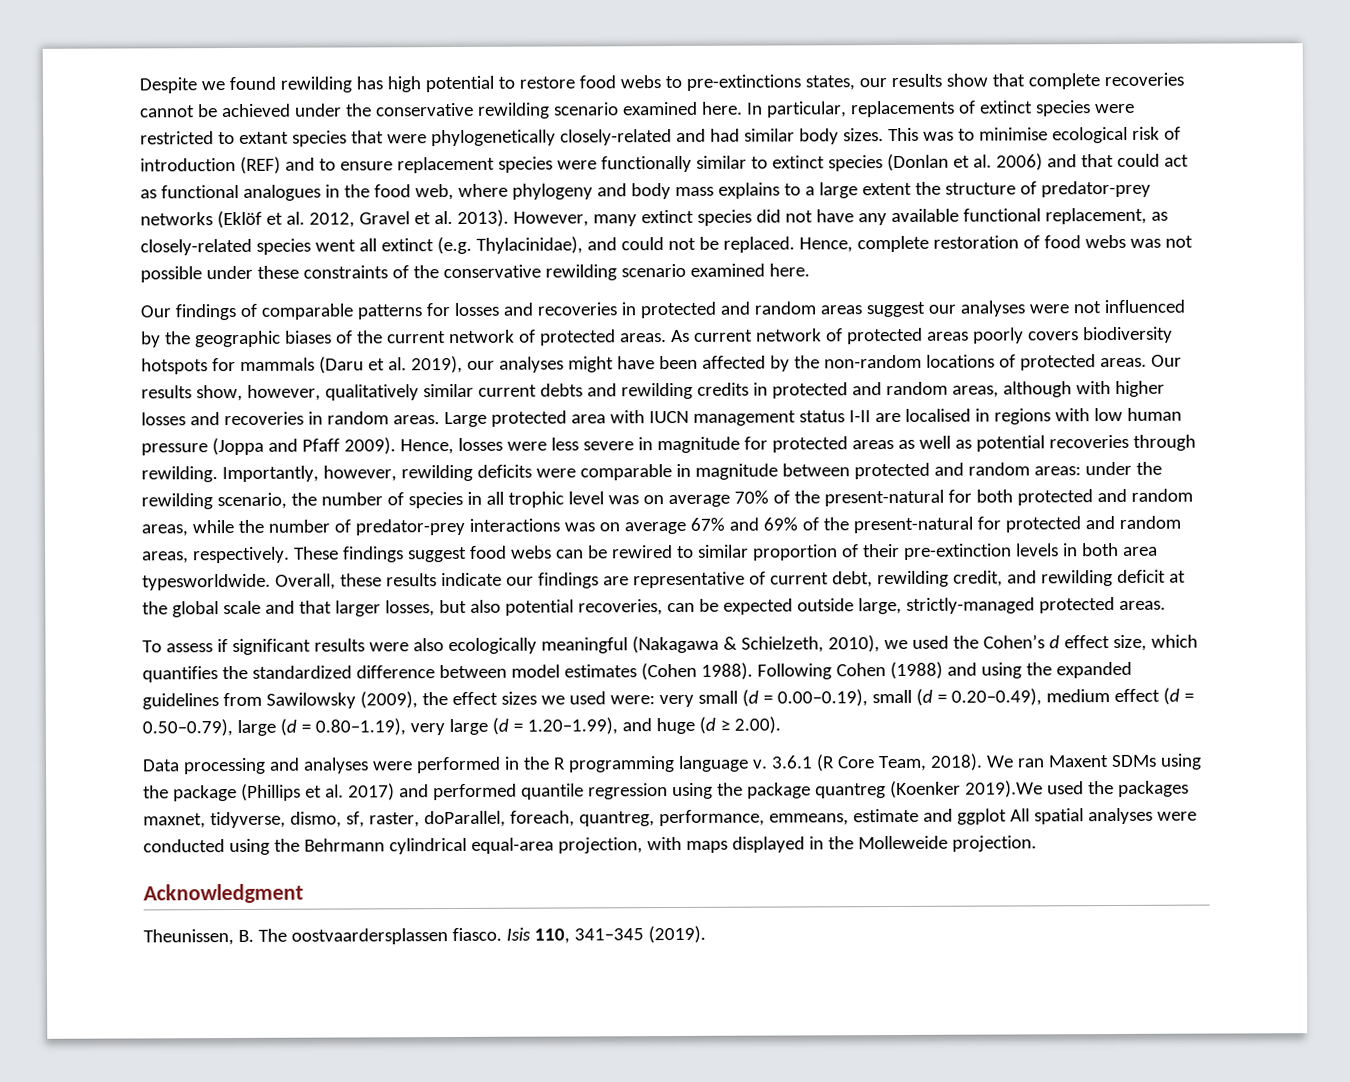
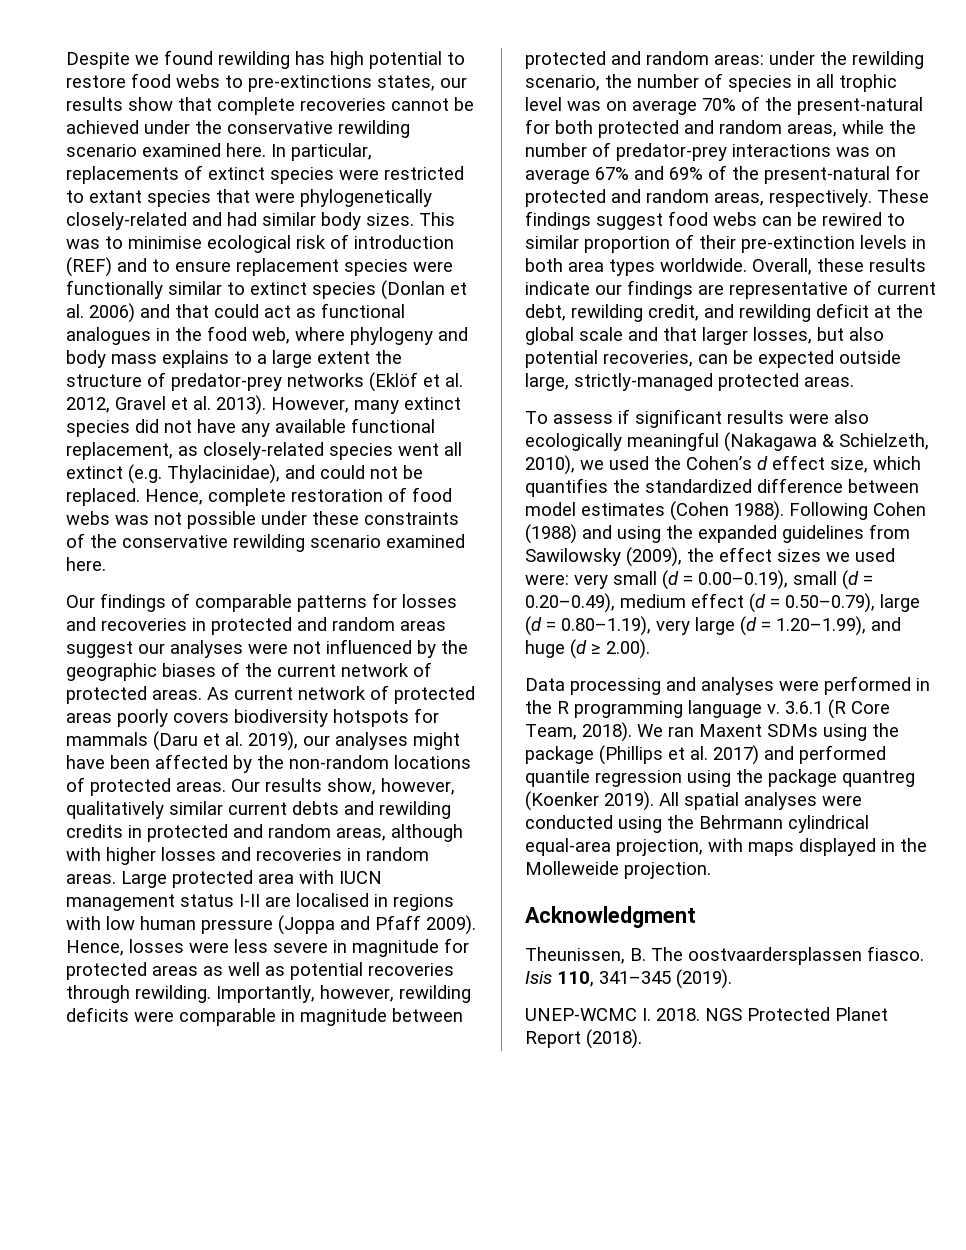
- These findings suggest food webs can be rewired to similar proportion of their pre-extinction levels in both area typesworldwide.
+ These findings suggest food webs can be rewired to similar proportion of their pre-extinction levels in both area types worldwide.
- We ran Maxent SDMs using the package (Phillips et al. 2017) and performed quantile regression using the package quantreg (Koenker 2019).We used the packages maxnet, tidyverse, dismo, sf, raster, doParallel, foreach, quantreg, performance, emmeans, estimate and ggplot All spatial analyses were conducted using the Behrmann cylindrical equal-area projection, with maps displayed in the Molleweide projection.
+ We ran Maxent SDMs using the package (Phillips et al. 2017) and performed quantile regression using the package quantreg (Koenker 2019). All spatial analyses were conducted using the Behrmann cylindrical equal-area projection, with maps displayed in the Molleweide projection.
+ UNEP-WCMC I. 2018. NGS Protected Planet Report (2018).

